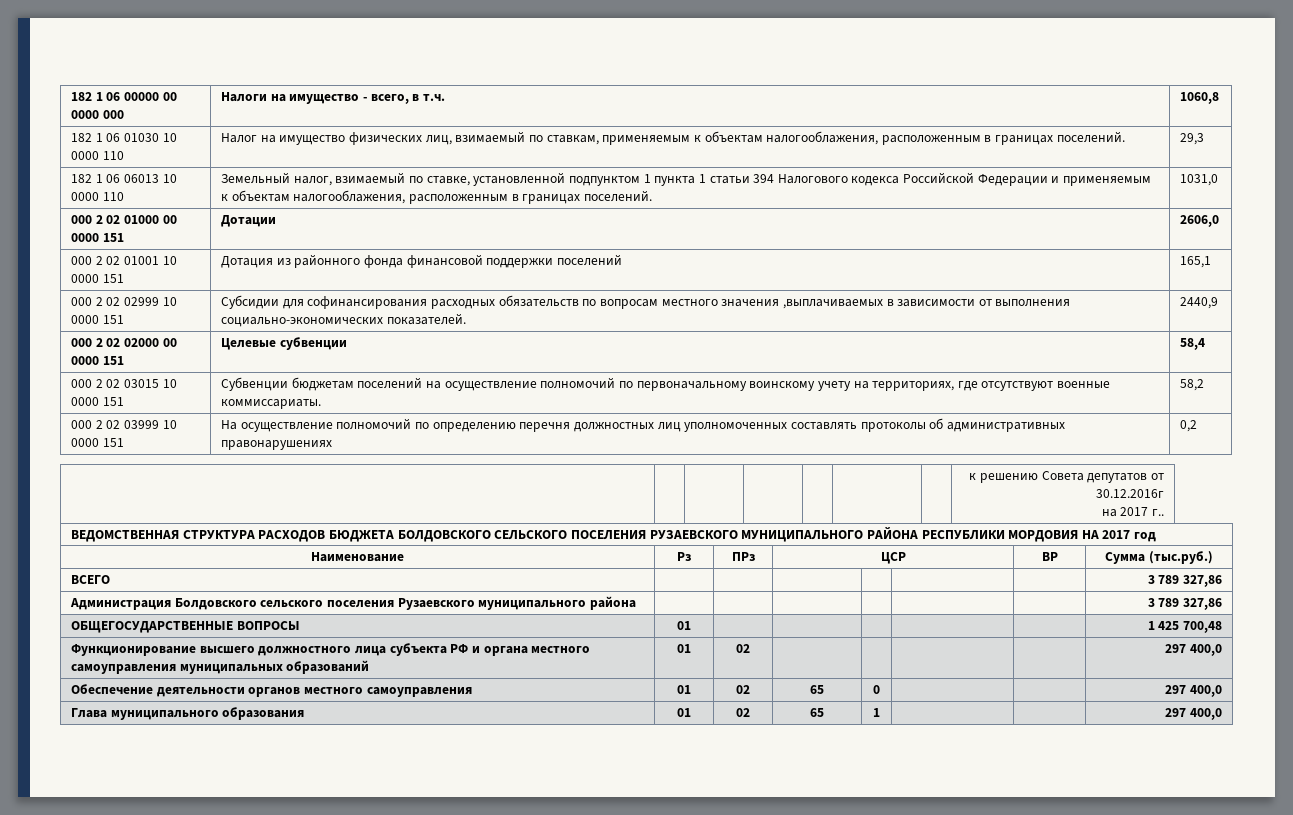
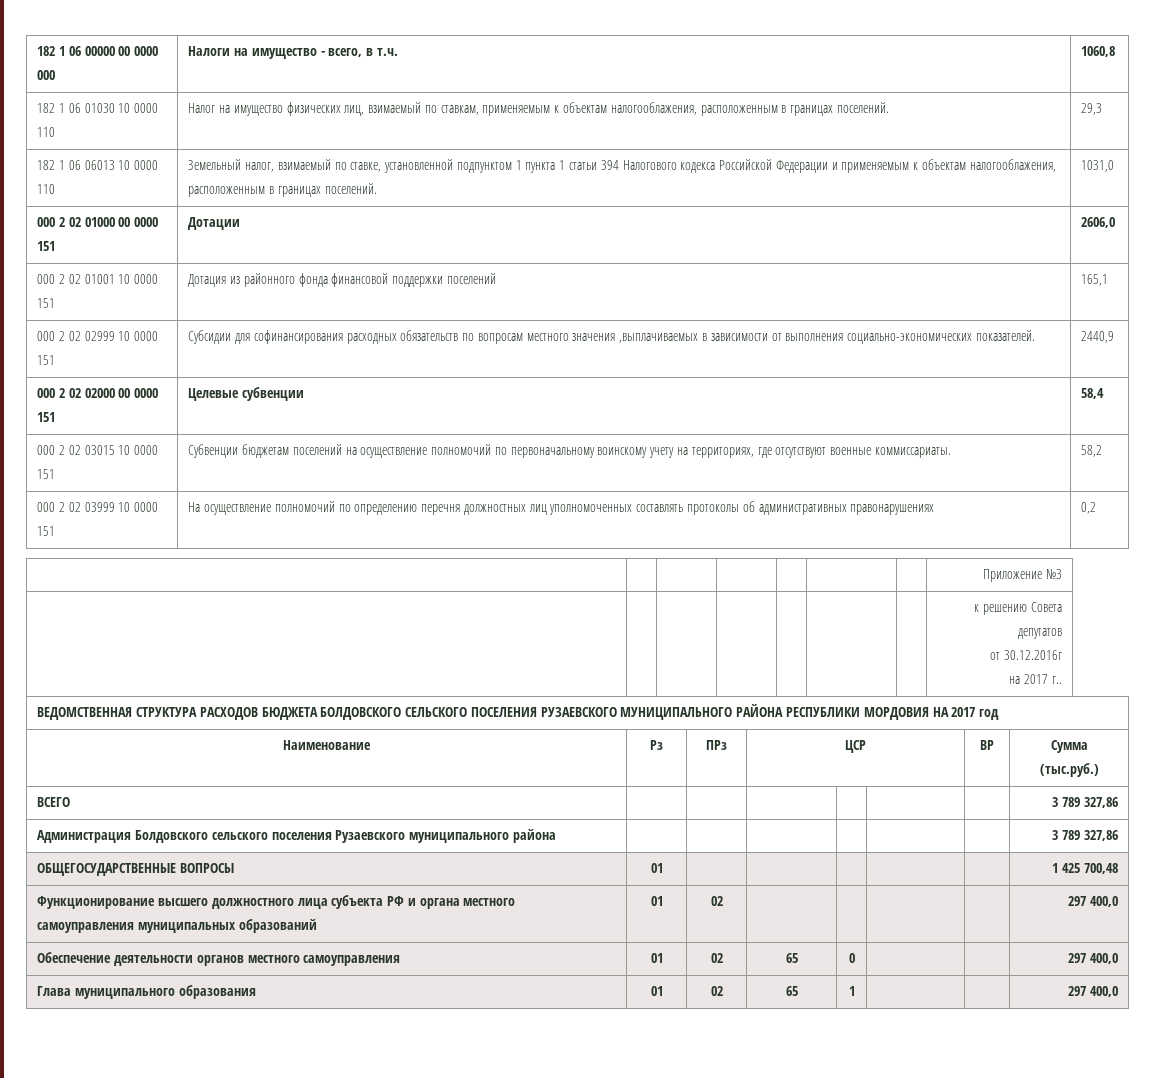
+ | | | | | | | Приложение №3
- | | | | | | | к решению Совета депутатов от 30.12.2016г
+ | | | | | | | к решению Совета депутатов
+ от 30.12.2016г

